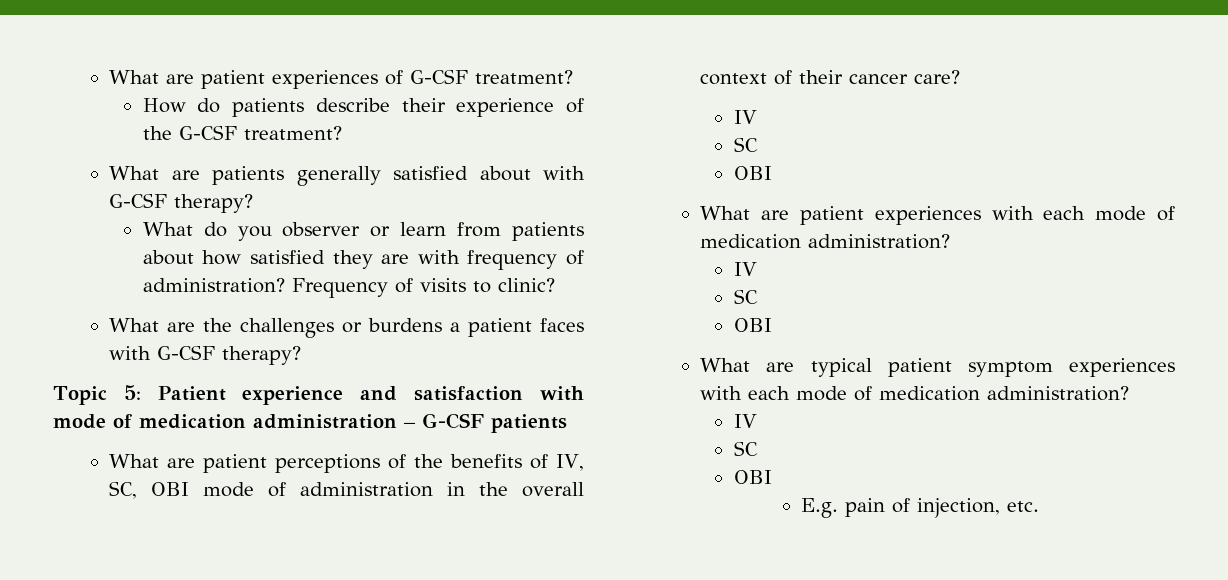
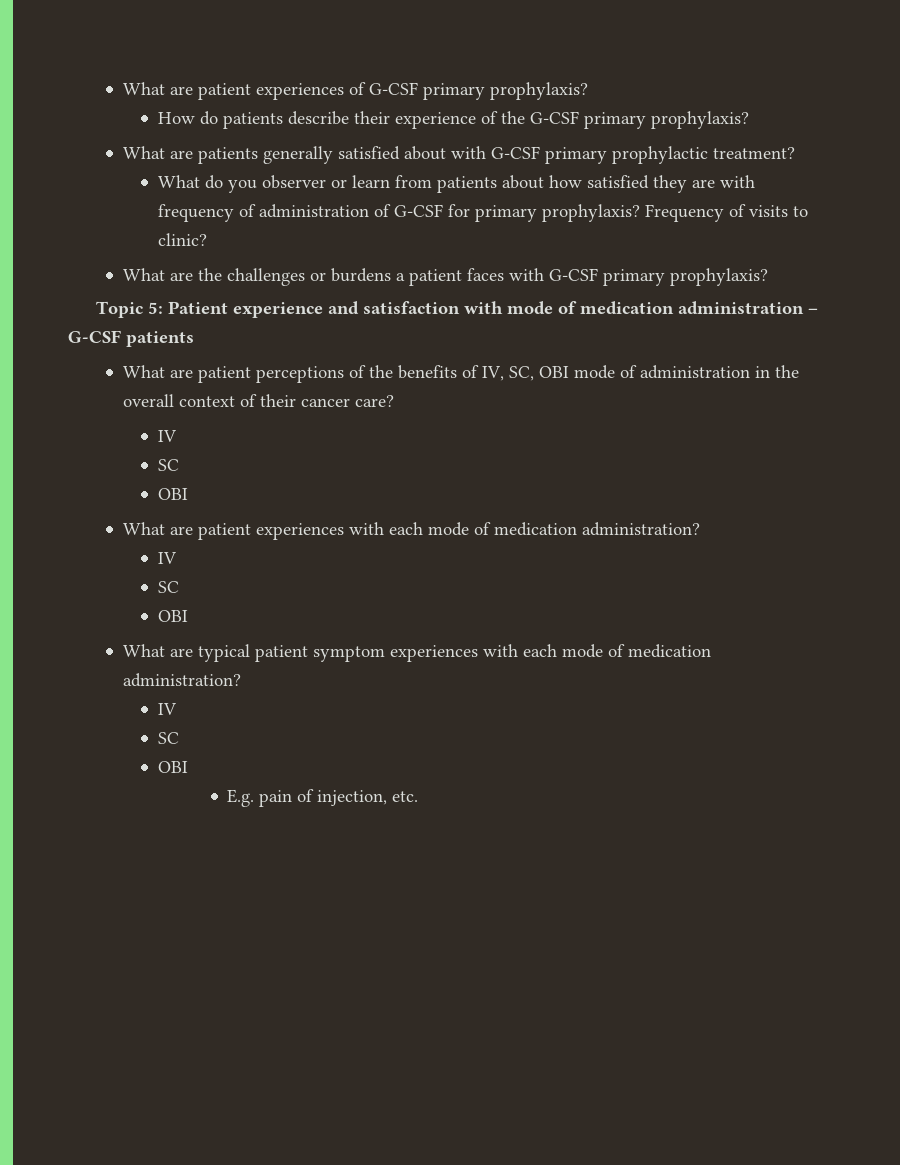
- What are patient experiences of G-CSF treatment?
+ What are patient experiences of G-CSF primary prophylaxis?
- How do patients describe their experience of the G-CSF treatment?
+ How do patients describe their experience of the G-CSF primary prophylaxis?
- What are patients generally satisfied about with G-CSF therapy?
+ What are patients generally satisfied about with G-CSF primary prophylactic treatment?
- What do you observer or learn from patients about how satisfied they are with frequency of administration?
+ What do you observer or learn from patients about how satisfied they are with frequency of administration of G-CSF for primary prophylaxis?
- What are the challenges or burdens a patient faces with G-CSF therapy?
+ What are the challenges or burdens a patient faces with G-CSF primary prophylaxis?

